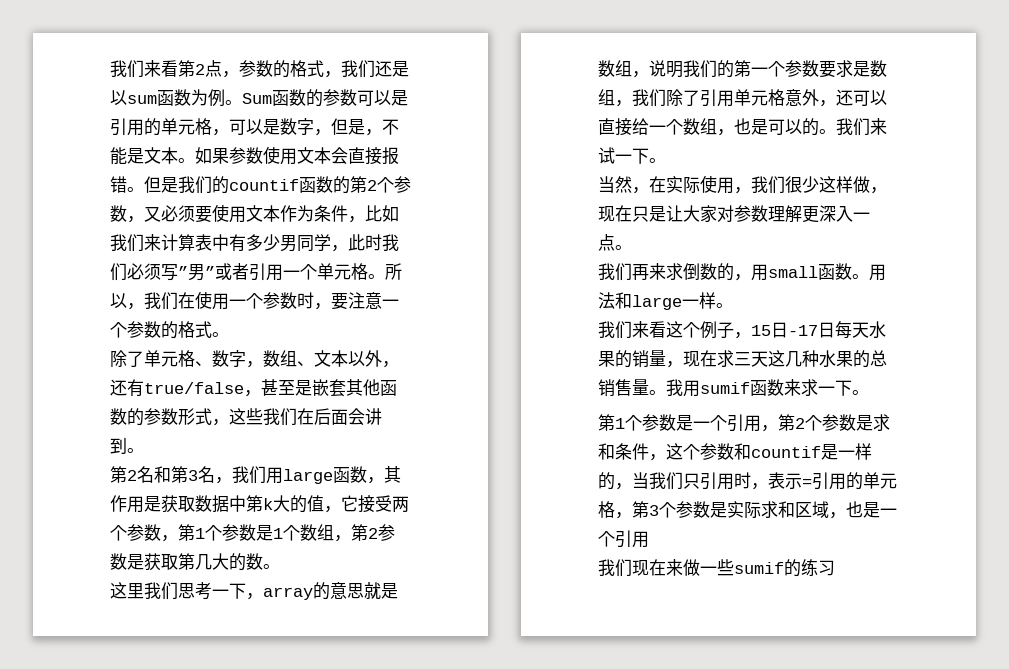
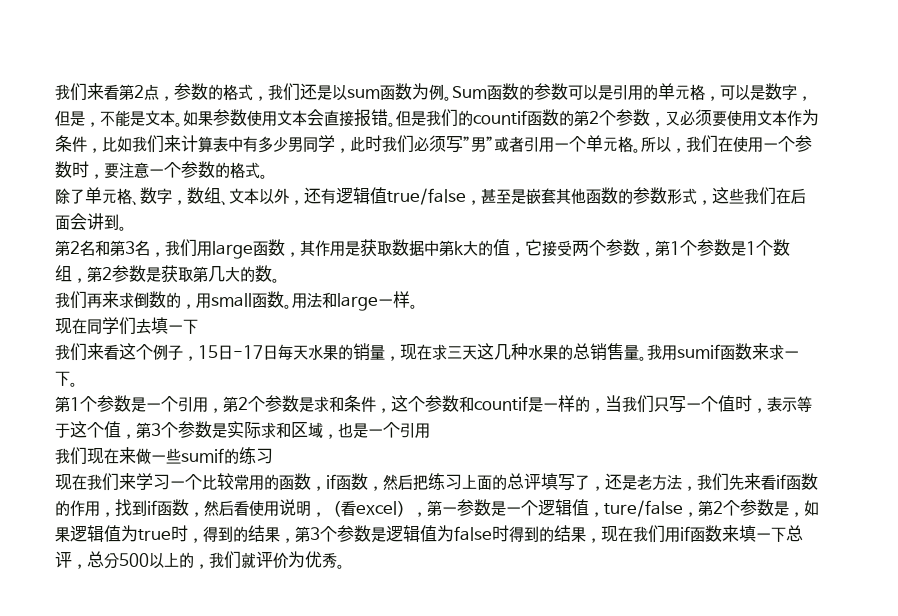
- 除了单元格、数字，数组、文本以外，还有true/false，甚至是嵌套其他函数的参数形式，这些我们在后面会讲到。
+ 除了单元格、数字，数组、文本以外，还有逻辑值true/false，甚至是嵌套其他函数的参数形式，这些我们在后面会讲到。
- 这里我们思考一下，array的意思就是数组，说明我们的第一个参数要求是数组，我们除了引用单元格意外，还可以直接给一个数组，也是可以的。我们来试一下。
- 当然，在实际使用，我们很少这样做，现在只是让大家对参数理解更深入一点。
+ 现在同学们去填一下
- 第1个参数是一个引用，第2个参数是求和条件，这个参数和countif是一样的，当我们只引用时，表示=引用的单元格，第3个参数是实际求和区域，也是一个引用
+ 第1个参数是一个引用，第2个参数是求和条件，这个参数和countif是一样的，当我们只写一个值时，表示等于这个值，第3个参数是实际求和区域，也是一个引用
+ 现在我们来学习一个比较常用的函数，if函数，然后把练习上面的总评填写了，还是老方法，我们先来看if函数的作用，找到if函数，然后看使用说明，（看excel），第一参数是一个逻辑值，ture/false，第2个参数是，如果逻辑值为true时，得到的结果，第3个参数是逻辑值为false时得到的结果，现在我们用if函数来填一下总评，总分500以上的，我们就评价为优秀。

